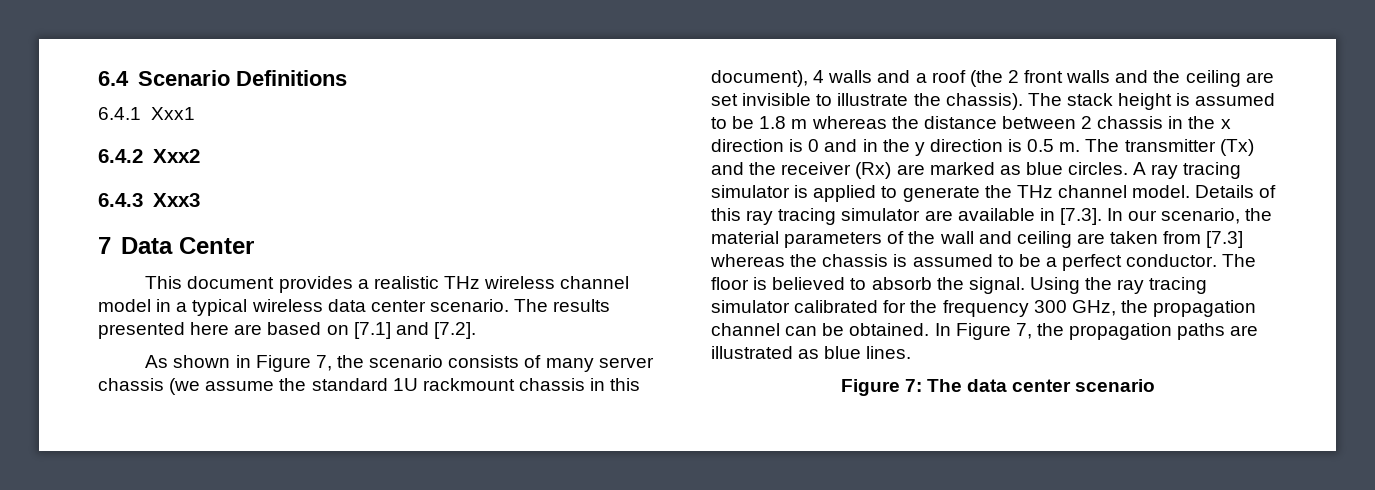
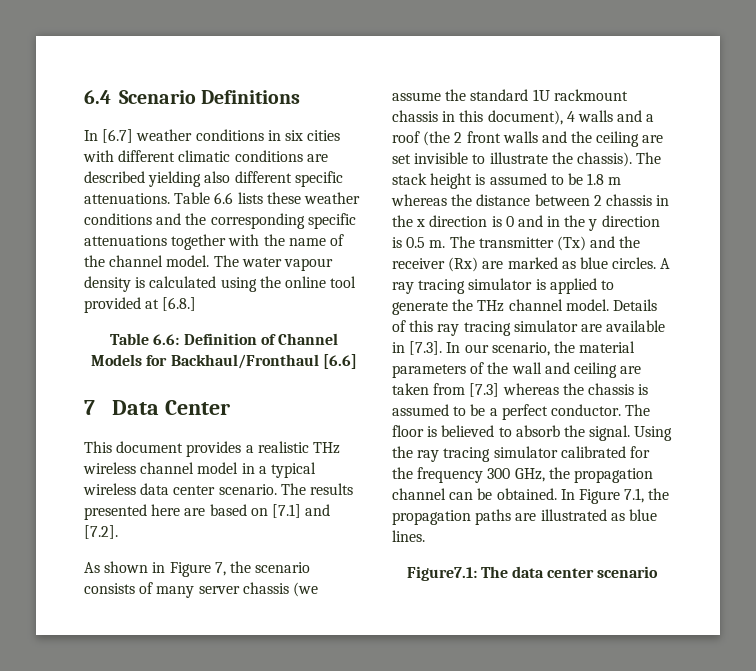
- 6.4.1 Xxx1
- 6.4.2 Xxx2
- 6.4.3 Xxx3
+ In [6.7] weather conditions in six cities with different climatic conditions are described yielding also different specific attenuations. Table 6.6 lists these weather conditions and the corresponding specific attenuations together with the name of the channel model. The water vapour density is calculated using the online tool provided at [6.8.]
+ Table 6.6: Definition of Channel Models for Backhaul/Fronthaul [6.6]
- In Figure 7, the propagation paths are illustrated as blue lines.
+ In Figure 7.1, the propagation paths are illustrated as blue lines.
- Figure 7: The data center scenario
+ Figure7.1: The data center scenario

